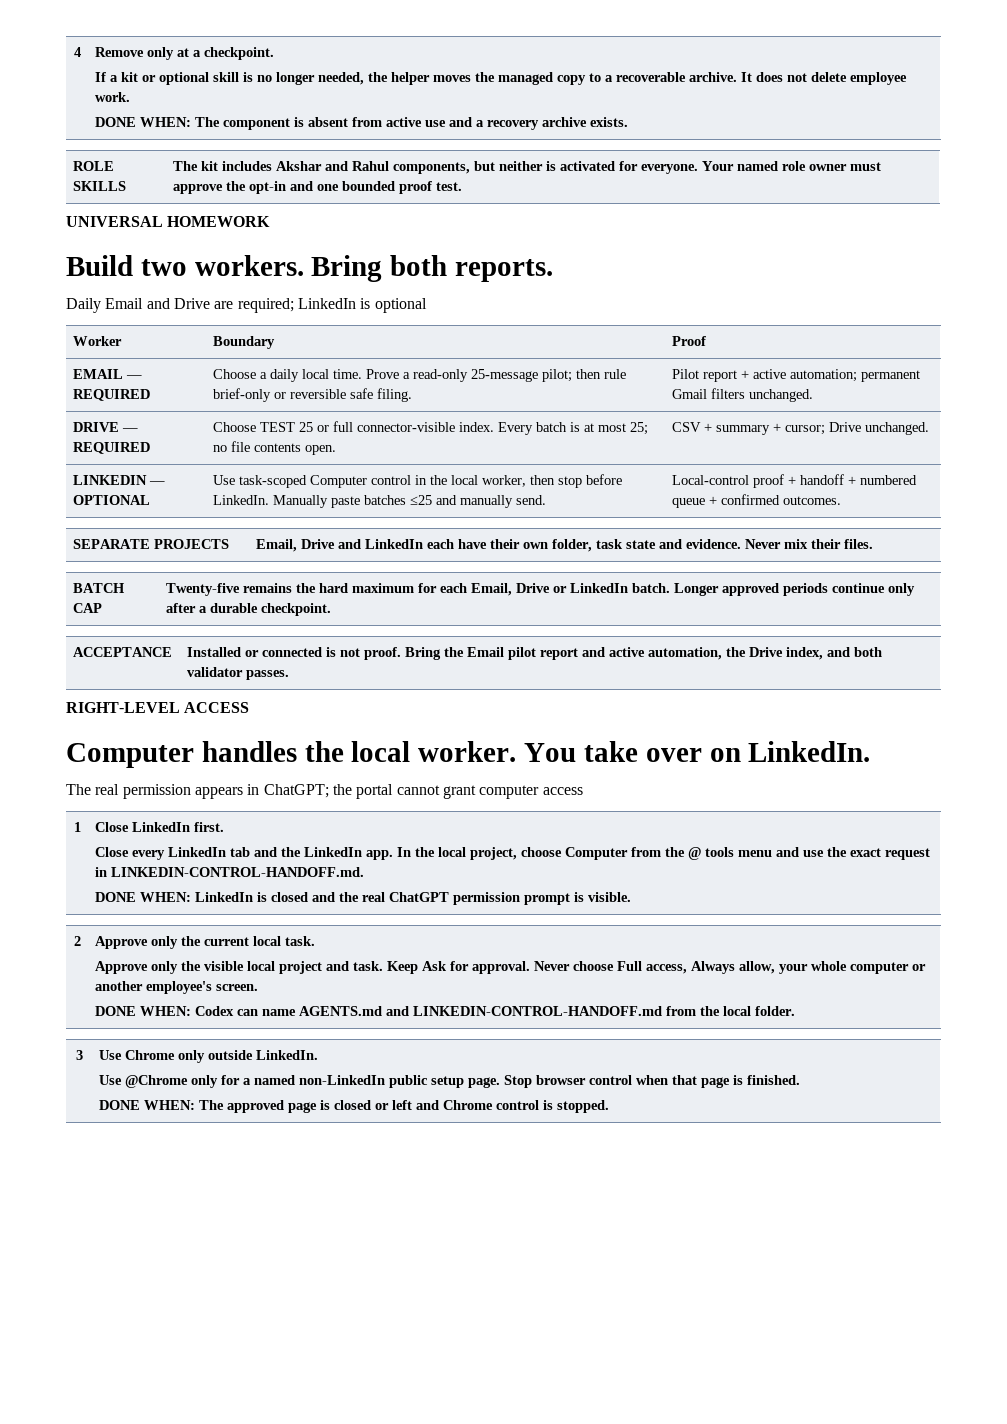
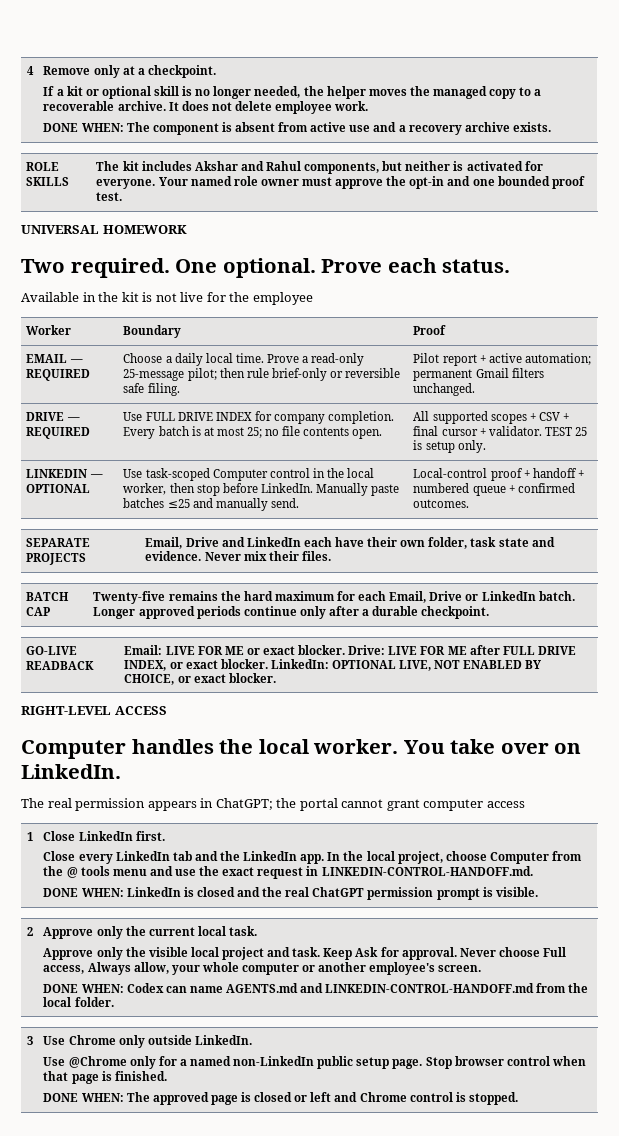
- Build two workers. Bring both reports.
- Daily Email and Drive are required; LinkedIn is optional
+ Two required. One optional. Prove each status.
+ Available in the kit is not live for the employee
- DRIVE — REQUIRED | Choose TEST 25 or full connector-visible index. Every batch is at most 25; no file contents open. | CSV + summary + cursor; Drive unchanged.
+ DRIVE — REQUIRED | Use FULL DRIVE INDEX for company completion. Every batch is at most 25; no file contents open. | All supported scopes + CSV + final cursor + validator. TEST 25 is setup only.
- ACCEPTANCE | Installed or connected is not proof. Bring the Email pilot report and active automation, the Drive index, and both validator passes.
+ GO-LIVE READBACK | Email: LIVE FOR ME or exact blocker. Drive: LIVE FOR ME after FULL DRIVE INDEX, or exact blocker. LinkedIn: OPTIONAL LIVE, NOT ENABLED BY CHOICE, or exact blocker.

